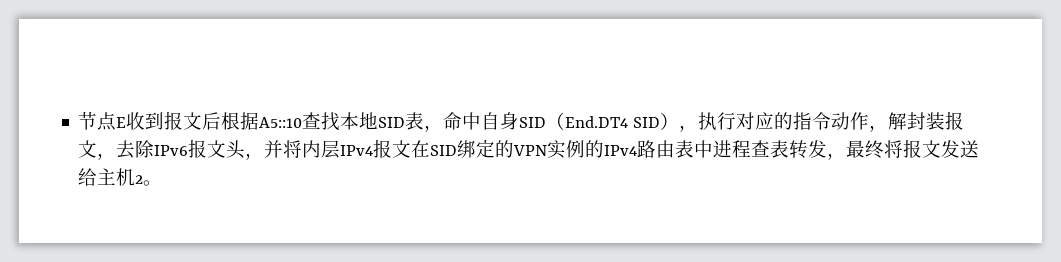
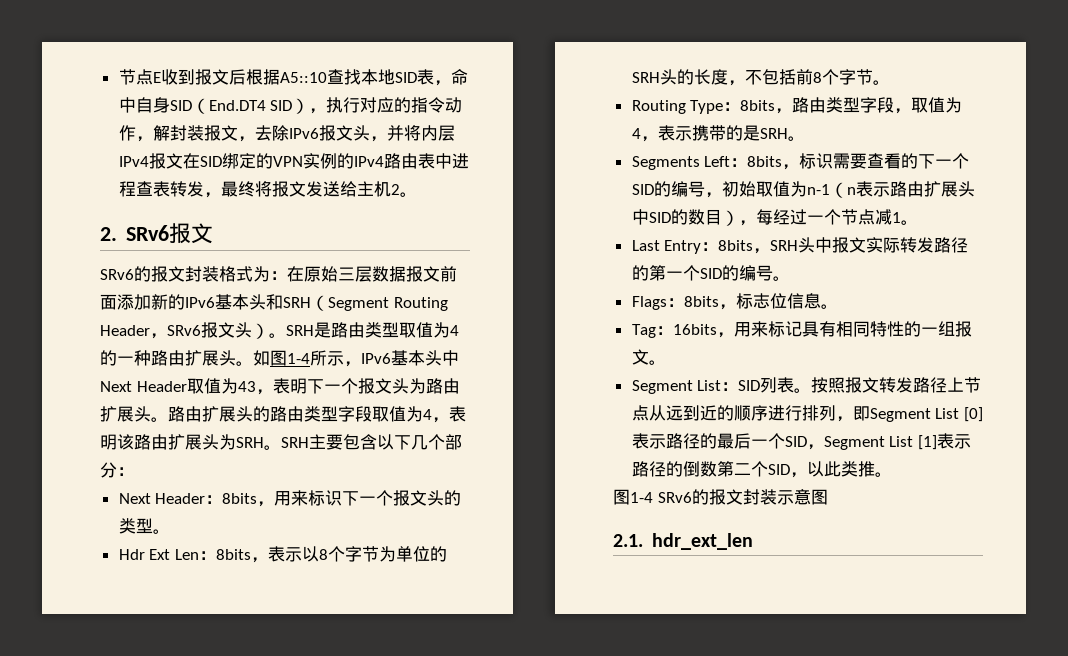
+ 2. SRv6报文
+ SRv6的报文封装格式为：在原始三层数据报文前面添加新的IPv6基本头和SRH（Segment Routing Header，SRv6报文头）。SRH是路由类型取值为4的一种路由扩展头。如图1-4所示，IPv6基本头中Next Header取值为43，表明下一个报文头为路由扩展头。路由扩展头的路由类型字段取值为4，表明该路由扩展头为SRH。SRH主要包含以下几个部分：
+ Next Header：8bits，用来标识下一个报文头的类型。
+ Hdr Ext Len：8bits，表示以8个字节为单位的SRH头的长度，不包括前8个字节。
+ Routing Type：8bits，路由类型字段，取值为4，表示携带的是SRH。
+ Segments Left：8bits，标识需要查看的下一个SID的编号，初始取值为n-1（n表示路由扩展头中SID的数目），每经过一个节点减1。
+ Last Entry：8bits，SRH头中报文实际转发路径的第一个SID的编号。
+ Flags：8bits，标志位信息。
+ Tag：16bits，用来标记具有相同特性的一组报文。
+ Segment List：SID列表。按照报文转发路径上节点从远到近的顺序进行排列，即Segment List [0]表示路径的最后一个SID，Segment List [1]表示路径的倒数第二个SID，以此类推。
+ 图1-4 SRv6的报文封装示意图
+ 2.1. hdr_ext_len

